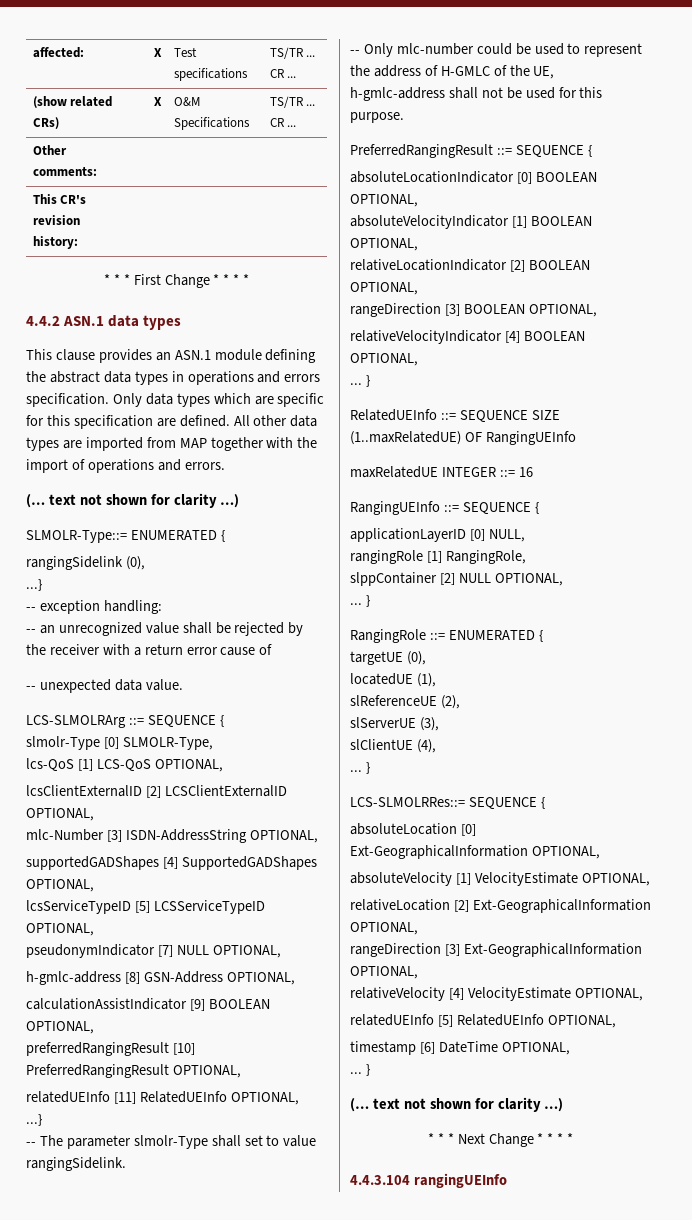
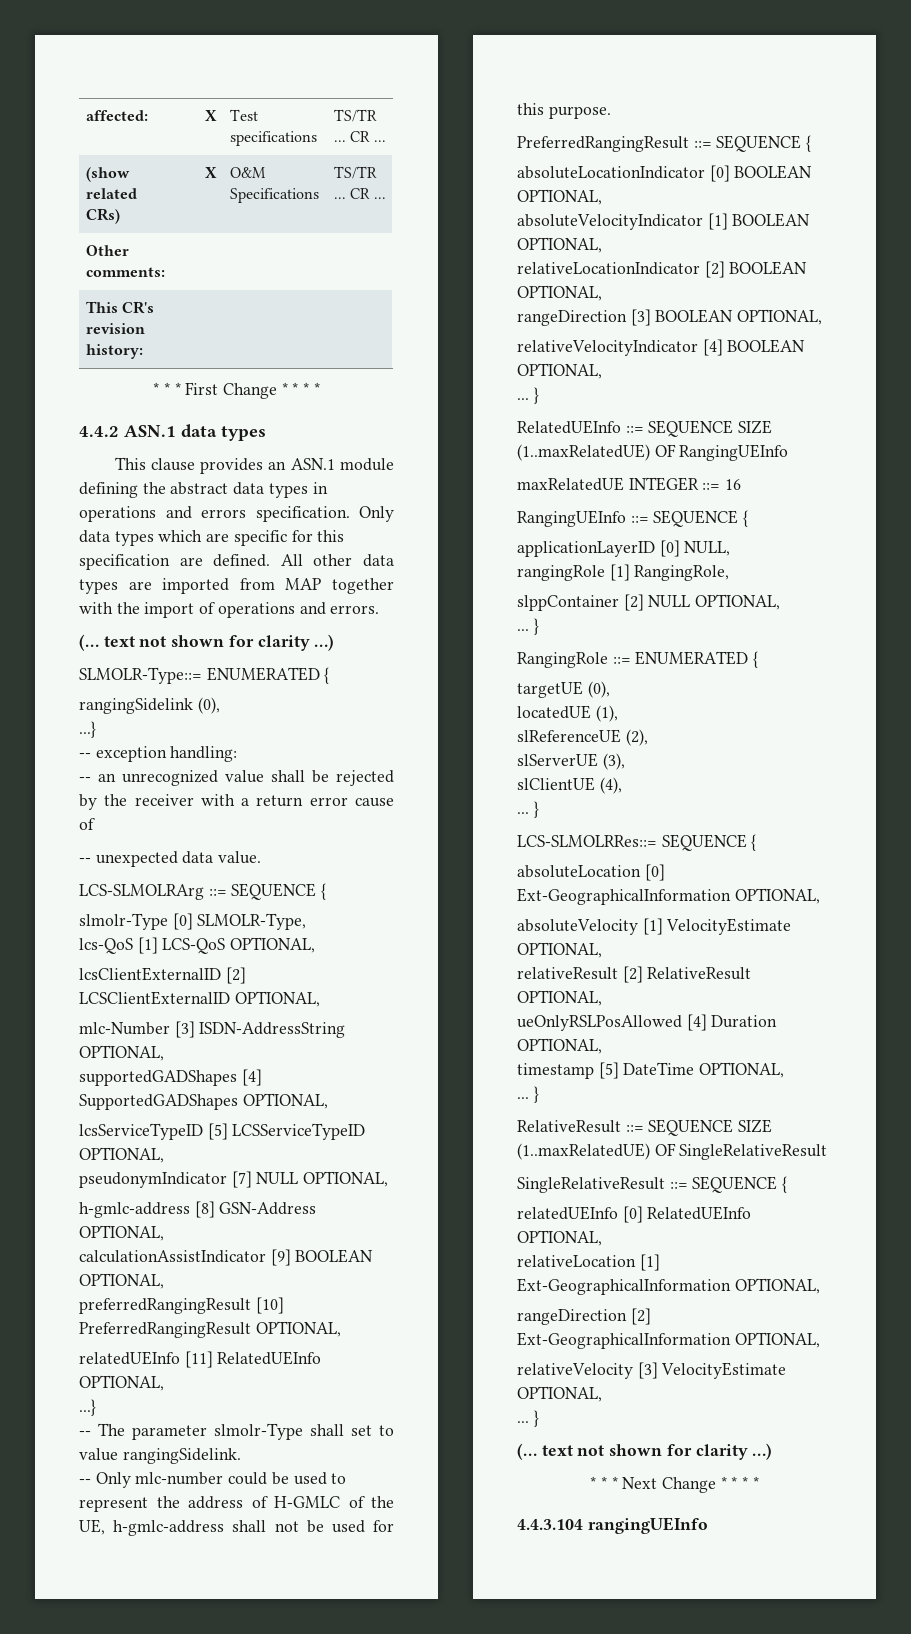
- relativeLocation [2] Ext-GeographicalInformation OPTIONAL,
- rangeDirection [3] Ext-GeographicalInformation OPTIONAL,
- relativeVelocity [4] VelocityEstimate OPTIONAL,
- relatedUEInfo [5] RelatedUEInfo OPTIONAL,
- timestamp [6] DateTime OPTIONAL,
+ relativeResult [2] RelativeResult OPTIONAL,
+ ueOnlyRSLPosAllowed [4] Duration OPTIONAL,
+ timestamp [5] DateTime OPTIONAL,
+ ... }
+ RelativeResult ::= SEQUENCE SIZE (1..maxRelatedUE) OF SingleRelativeResult
+ SingleRelativeResult ::= SEQUENCE {
+ relatedUEInfo [0] RelatedUEInfo OPTIONAL,
+ relativeLocation [1] Ext-GeographicalInformation OPTIONAL,
+ rangeDirection [2] Ext-GeographicalInformation OPTIONAL,
+ relativeVelocity [3] VelocityEstimate OPTIONAL,

